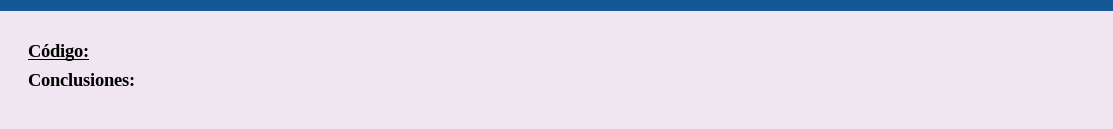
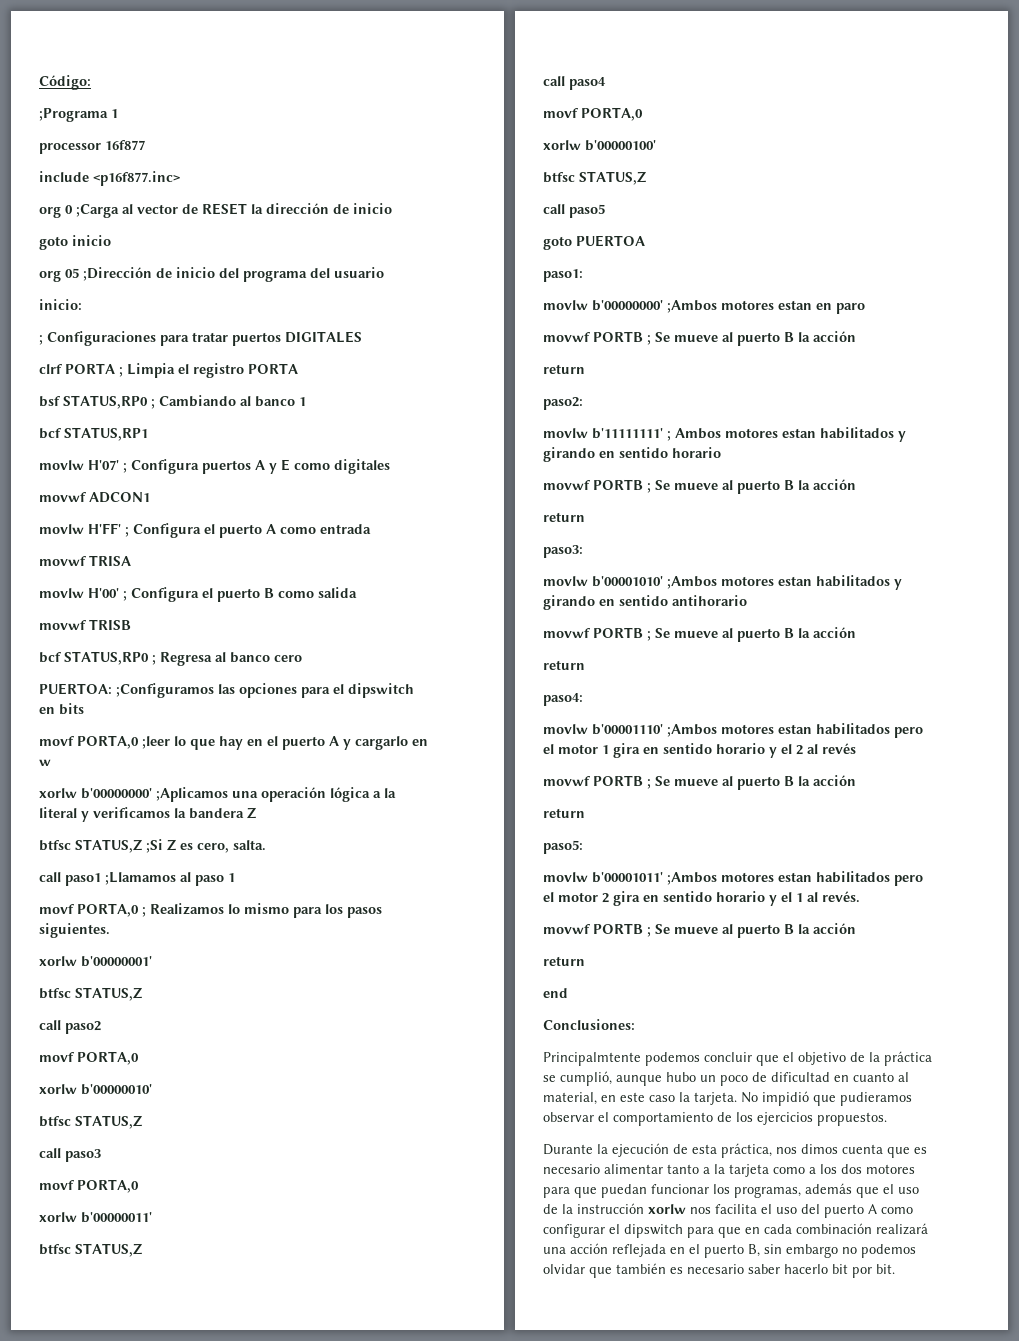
+ ;Programa 1
+ processor 16f877
+ include <p16f877.inc>
+ org 0 ;Carga al vector de RESET la dirección de inicio
+ goto inicio
+ org 05 ;Dirección de inicio del programa del usuario
+ inicio:
+ ; Configuraciones para tratar puertos DIGITALES
+ clrf PORTA ; Limpia el registro PORTA
+ bsf STATUS,RP0 ; Cambiando al banco 1
+ bcf STATUS,RP1
+ movlw H'07' ; Configura puertos A y E como digitales
+ movwf ADCON1
+ movlw H'FF' ; Configura el puerto A como entrada
+ movwf TRISA
+ movlw H'00' ; Configura el puerto B como salida
+ movwf TRISB
+ bcf STATUS,RP0 ; Regresa al banco cero
+ PUERTOA: ;Configuramos las opciones para el dipswitch en bits
+ movf PORTA,0 ;leer lo que hay en el puerto A y cargarlo en w
+ xorlw b'00000000' ;Aplicamos una operación lógica a la literal y verificamos la bandera Z
+ btfsc STATUS,Z ;Si Z es cero, salta.
+ call paso1 ;Llamamos al paso 1
+ movf PORTA,0 ; Realizamos lo mismo para los pasos siguientes.
+ xorlw b'00000001'
+ btfsc STATUS,Z
+ call paso2
+ movf PORTA,0
+ xorlw b'00000010'
+ btfsc STATUS,Z
+ call paso3
+ movf PORTA,0
+ xorlw b'00000011'
+ btfsc STATUS,Z
+ call paso4
+ movf PORTA,0
+ xorlw b'00000100'
+ btfsc STATUS,Z
+ call paso5
+ goto PUERTOA
+ paso1:
+ movlw b'00000000' ;Ambos motores estan en paro
+ movwf PORTB ; Se mueve al puerto B la acción
+ return
+ paso2:
+ movlw b'11111111' ; Ambos motores estan habilitados y girando en sentido horario
+ movwf PORTB ; Se mueve al puerto B la acción
+ return
+ paso3:
+ movlw b'00001010' ;Ambos motores estan habilitados y girando en sentido antihorario
+ movwf PORTB ; Se mueve al puerto B la acción
+ return
+ paso4:
+ movlw b'00001110' ;Ambos motores estan habilitados pero el motor 1 gira en sentido horario y el 2 al revés
+ movwf PORTB ; Se mueve al puerto B la acción
+ return
+ paso5:
+ movlw b'00001011' ;Ambos motores estan habilitados pero el motor 2 gira en sentido horario y el 1 al revés.
+ movwf PORTB ; Se mueve al puerto B la acción
+ return
+ end
  Conclusiones:
+ Principalmtente podemos concluir que el objetivo de la práctica se cumplió, aunque hubo un poco de dificultad en cuanto al material, en este caso la tarjeta. No impidió que pudieramos observar el comportamiento de los ejercicios propuestos.
+ Durante la ejecución de esta práctica, nos dimos cuenta que es necesario alimentar tanto a la tarjeta como a los dos motores para que puedan funcionar los programas, además que el uso de la instrucción xorlw nos facilita el uso del puerto A como configurar el dipswitch para que en cada combinación realizará una acción reflejada en el puerto B, sin embargo no podemos olvidar que también es necesario saber hacerlo bit por bit.

